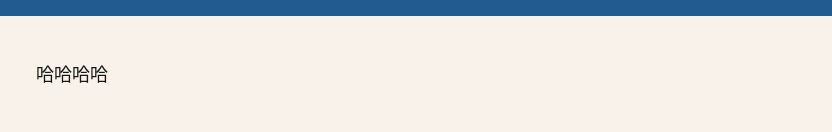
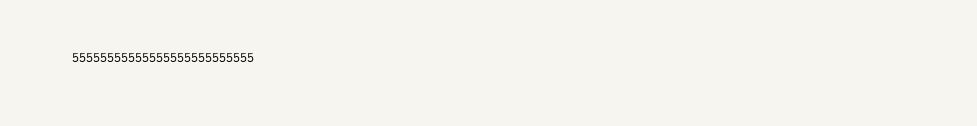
- 哈哈哈哈
+ 55555555555555555555555555

